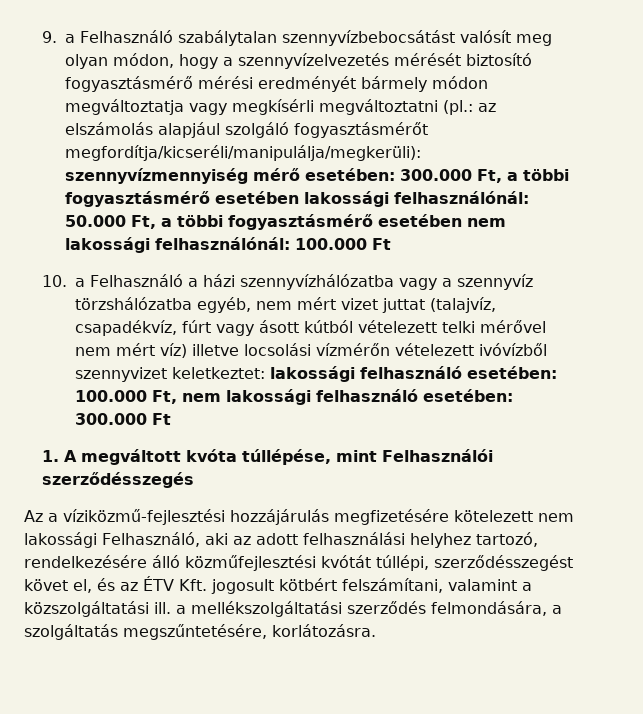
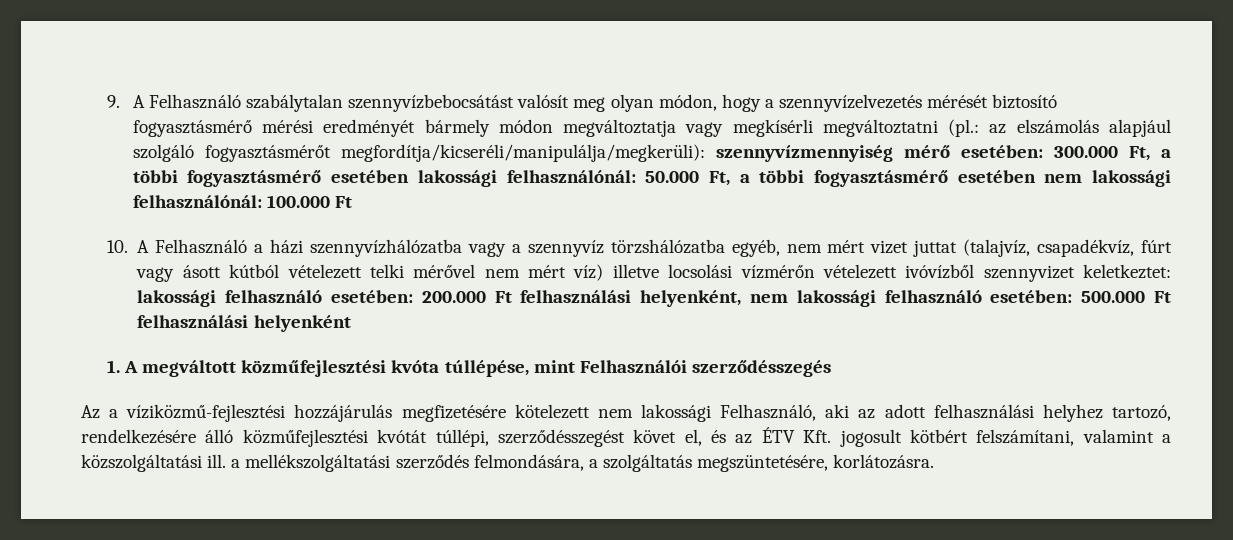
- 9. a Felhasználó szabálytalan szennyvízbebocsátást valósít meg olyan módon, hogy a szennyvízelvezetés mérését biztosító fogyasztásmérő mérési eredményét bármely módon megváltoztatja vagy megkísérli megváltoztatni (pl.: az elszámolás alapjául szolgáló fogyasztásmérőt megfordítja/kicseréli/manipulálja/megkerüli): szennyvízmennyiség mérő esetében: 300.000 Ft, a többi fogyasztásmérő esetében lakossági felhasználónál: 50.000 Ft, a többi fogyasztásmérő esetében nem lakossági felhasználónál: 100.000 Ft
+ 9. A Felhasználó szabálytalan szennyvízbebocsátást valósít meg olyan módon, hogy a szennyvízelvezetés mérését biztosító fogyasztásmérő mérési eredményét bármely módon megváltoztatja vagy megkísérli megváltoztatni (pl.: az elszámolás alapjául szolgáló fogyasztásmérőt megfordítja/kicseréli/manipulálja/megkerüli): szennyvízmennyiség mérő esetében: 300.000 Ft, a többi fogyasztásmérő esetében lakossági felhasználónál: 50.000 Ft, a többi fogyasztásmérő esetében nem lakossági felhasználónál: 100.000 Ft
- 10. a Felhasználó a házi szennyvízhálózatba vagy a szennyvíz törzshálózatba egyéb, nem mért vizet juttat (talajvíz, csapadékvíz, fúrt vagy ásott kútból vételezett telki mérővel nem mért víz) illetve locsolási vízmérőn vételezett ivóvízből szennyvizet keletkeztet: lakossági felhasználó esetében: 100.000 Ft, nem lakossági felhasználó esetében: 300.000 Ft
+ 10. A Felhasználó a házi szennyvízhálózatba vagy a szennyvíz törzshálózatba egyéb, nem mért vizet juttat (talajvíz, csapadékvíz, fúrt vagy ásott kútból vételezett telki mérővel nem mért víz) illetve locsolási vízmérőn vételezett ivóvízből szennyvizet keletkeztet: lakossági felhasználó esetében: 200.000 Ft felhasználási helyenként, nem lakossági felhasználó esetében: 500.000 Ft felhasználási helyenként
- 1. A megváltott kvóta túllépése, mint Felhasználói szerződésszegés
+ 1. A megváltott közműfejlesztési kvóta túllépése, mint Felhasználói szerződésszegés
- Az a víziközmű-fejlesztési hozzájárulás megfizetésére kötelezett nem lakossági Felhasználó, aki az adott felhasználási helyhez tartozó, rendelkezésére álló közműfejlesztési kvótát túllépi, szerződésszegést követ el, és az ÉTV Kft. jogosult kötbért felszámítani, valamint a közszolgáltatási ill. a mellékszolgáltatási szerződés felmondására, a szolgáltatás megszűntetésére, korlátozásra.
+ Az a víziközmű-fejlesztési hozzájárulás megfizetésére kötelezett nem lakossági Felhasználó, aki az adott felhasználási helyhez tartozó, rendelkezésére álló közműfejlesztési kvótát túllépi, szerződésszegést követ el, és az ÉTV Kft. jogosult kötbért felszámítani, valamint a közszolgáltatási ill. a mellékszolgáltatási szerződés felmondására, a szolgáltatás megszüntetésére, korlátozásra.

